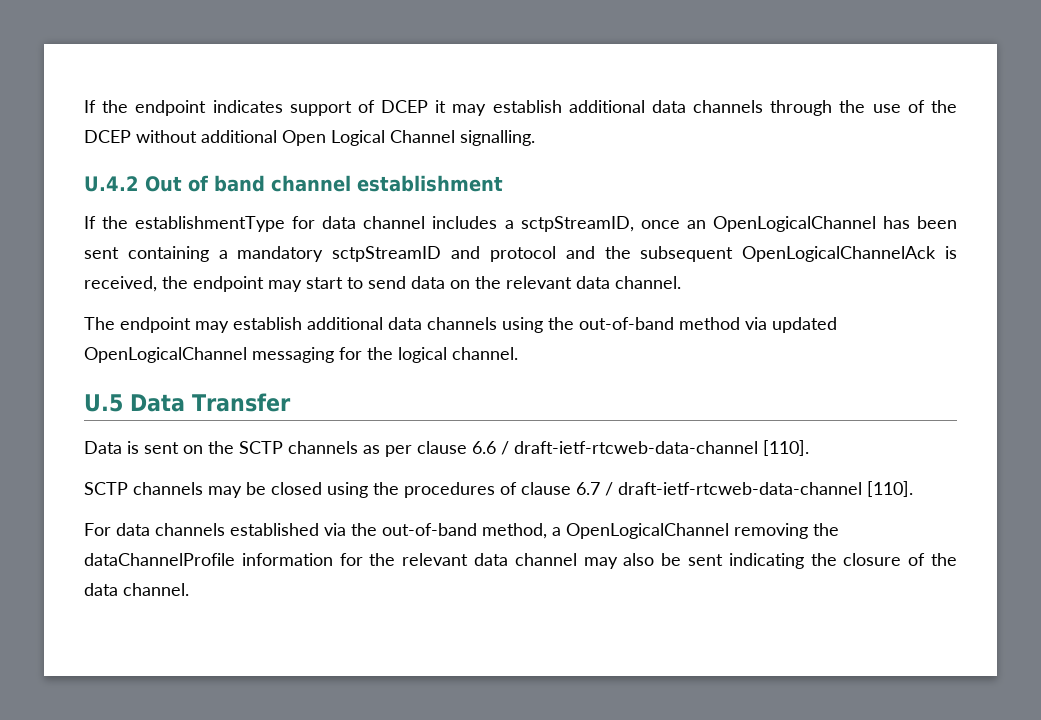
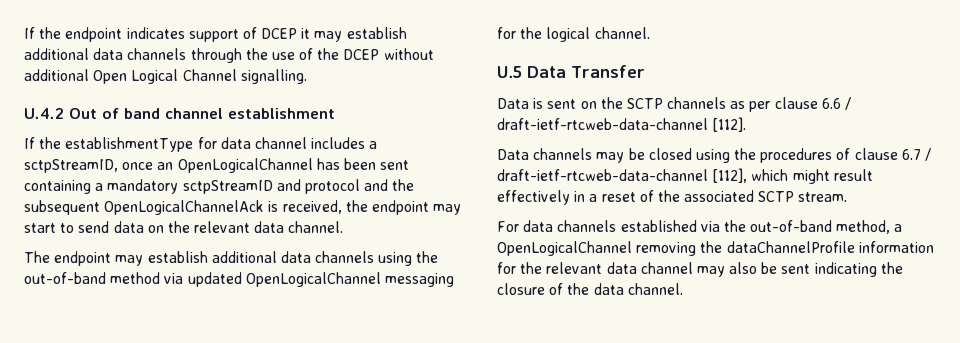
- Data is sent on the SCTP channels as per clause 6.6 / draft-ietf-rtcweb-data-channel [110].
- SCTP channels may be closed using the procedures of clause 6.7 / draft-ietf-rtcweb-data-channel [110].
+ Data is sent on the SCTP channels as per clause 6.6 / draft-ietf-rtcweb-data-channel [112].
+ Data channels may be closed using the procedures of clause 6.7 / draft-ietf-rtcweb-data-channel [112], which might result effectively in a reset of the associated SCTP stream.

